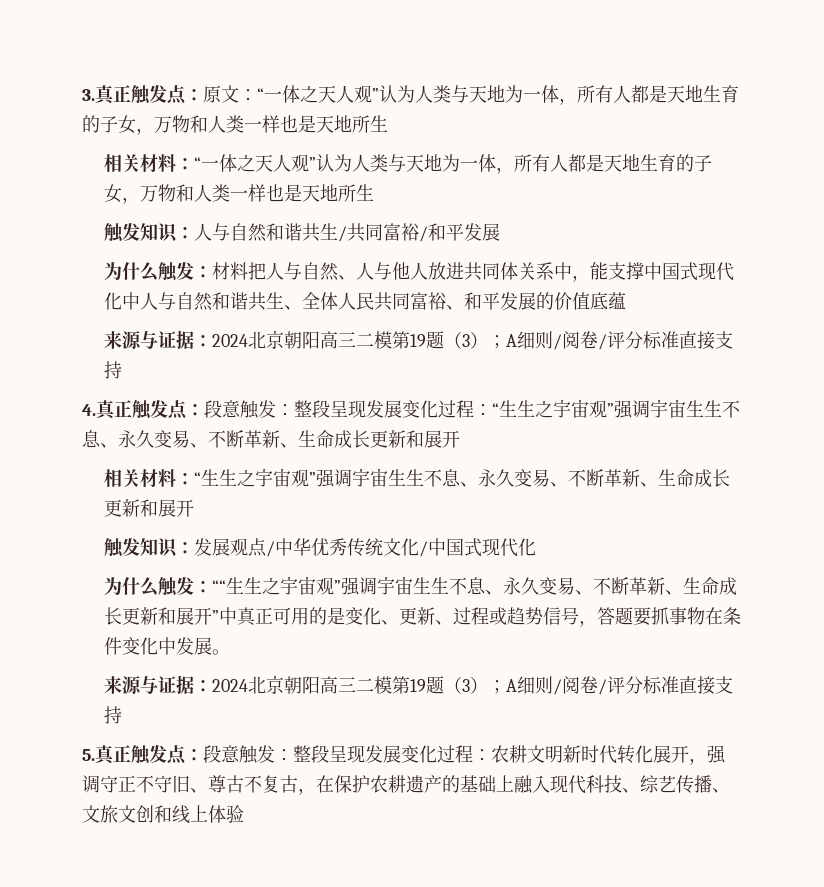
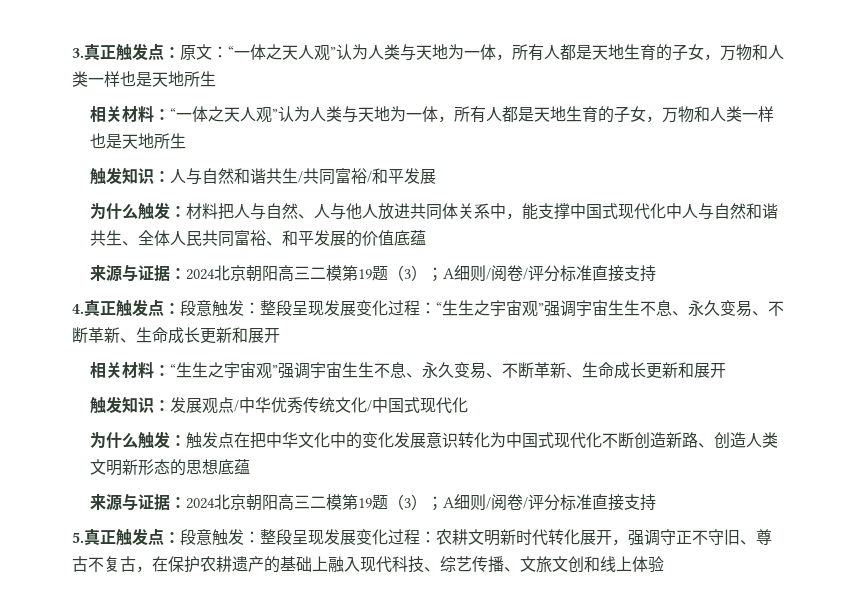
- 为什么触发：““生生之宇宙观”强调宇宙生生不息、永久变易、不断革新、生命成长更新和展开”中真正可用的是变化、更新、过程或趋势信号，答题要抓事物在条件变化中发展。
+ 为什么触发：触发点在把中华文化中的变化发展意识转化为中国式现代化不断创造新路、创造人类文明新形态的思想底蕴

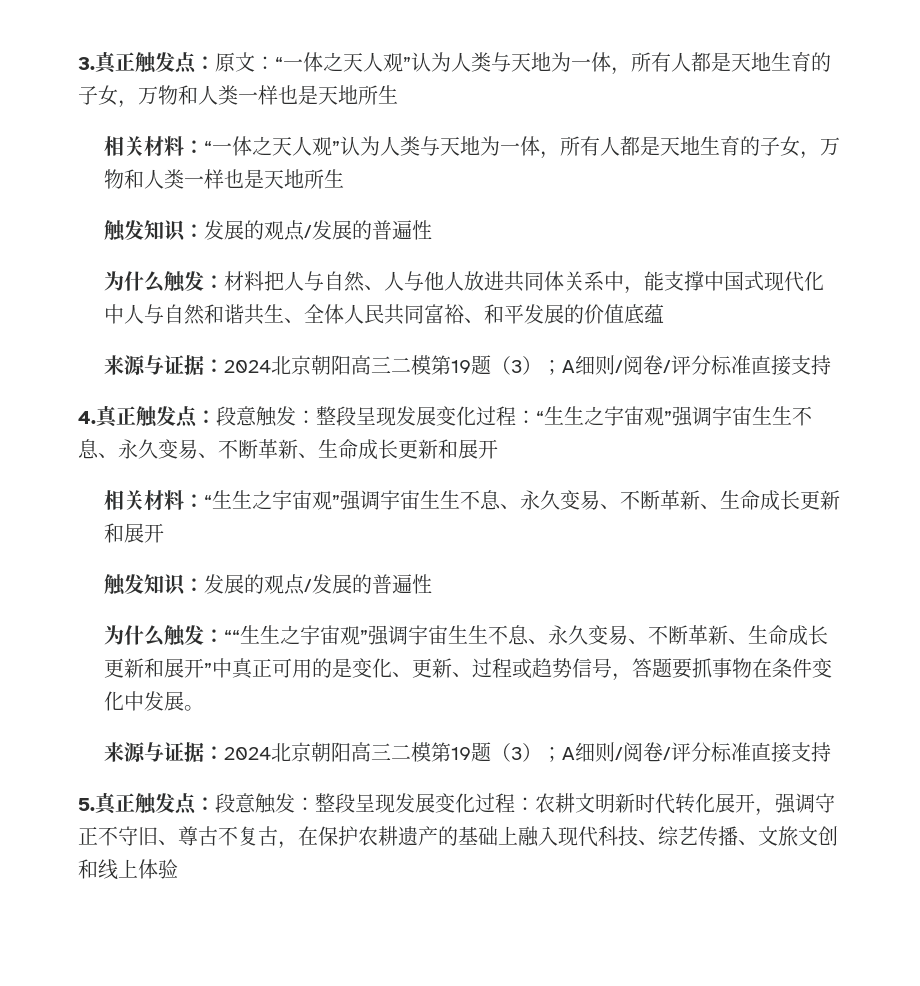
  相关材料：“一体之天人观”认为人类与天地为一体，所有人都是天地生育的子女，万物和人类一样也是天地所生
- 触发知识：人与自然和谐共生/共同富裕/和平发展
+ 触发知识：发展的观点/发展的普遍性
  相关材料：“生生之宇宙观”强调宇宙生生不息、永久变易、不断革新、生命成长更新和展开
- 触发知识：发展观点/中华优秀传统文化/中国式现代化
- 为什么触发：触发点在把中华文化中的变化发展意识转化为中国式现代化不断创造新路、创造人类文明新形态的思想底蕴
+ 触发知识：发展的观点/发展的普遍性
+ 为什么触发：““生生之宇宙观”强调宇宙生生不息、永久变易、不断革新、生命成长更新和展开”中真正可用的是变化、更新、过程或趋势信号，答题要抓事物在条件变化中发展。

